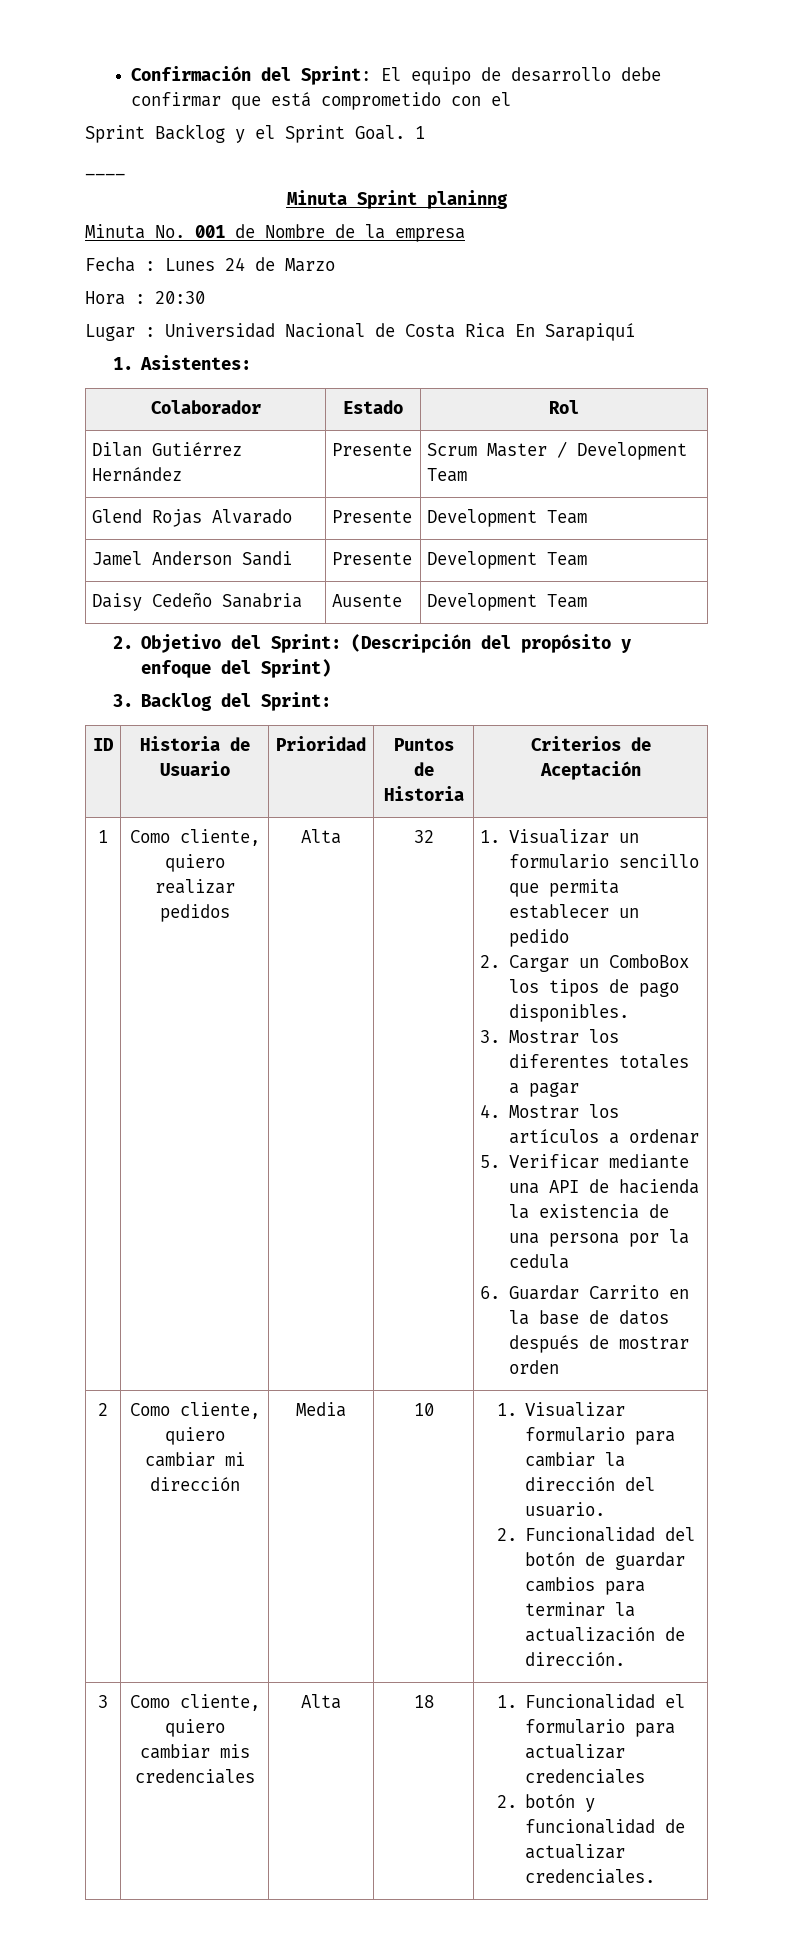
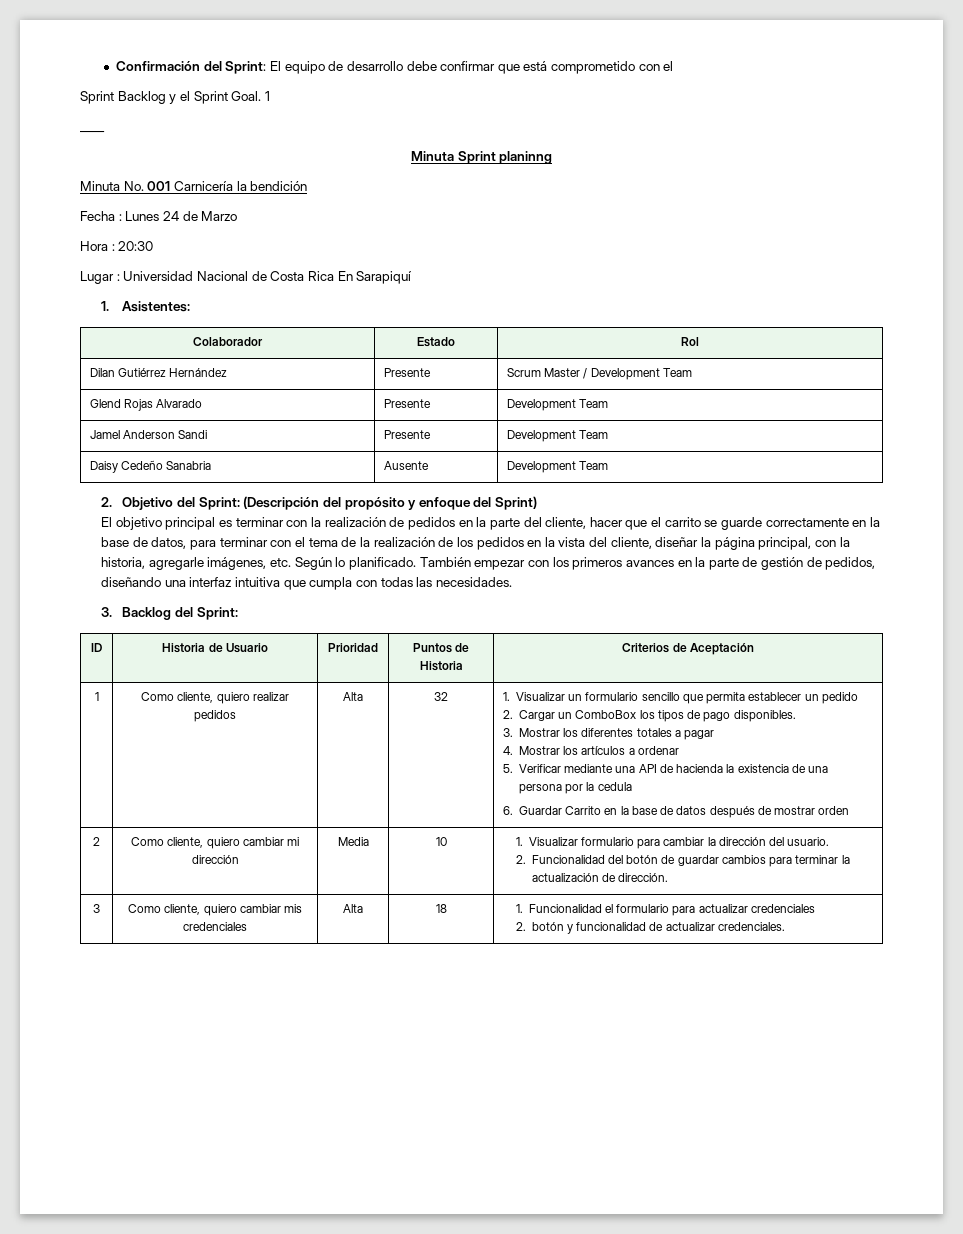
- Minuta No. 001 de Nombre de la empresa
+ Minuta No. 001 Carnicería la bendición
+ El objetivo principal es terminar con la realización de pedidos en la parte del cliente, hacer que el carrito se guarde correctamente en la base de datos, para terminar con el tema de la realización de los pedidos en la vista del cliente, diseñar la página principal, con la historia, agregarle imágenes, etc. Según lo planificado. También empezar con los primeros avances en la parte de gestión de pedidos, diseñando una interfaz intuitiva que cumpla con todas las necesidades.

